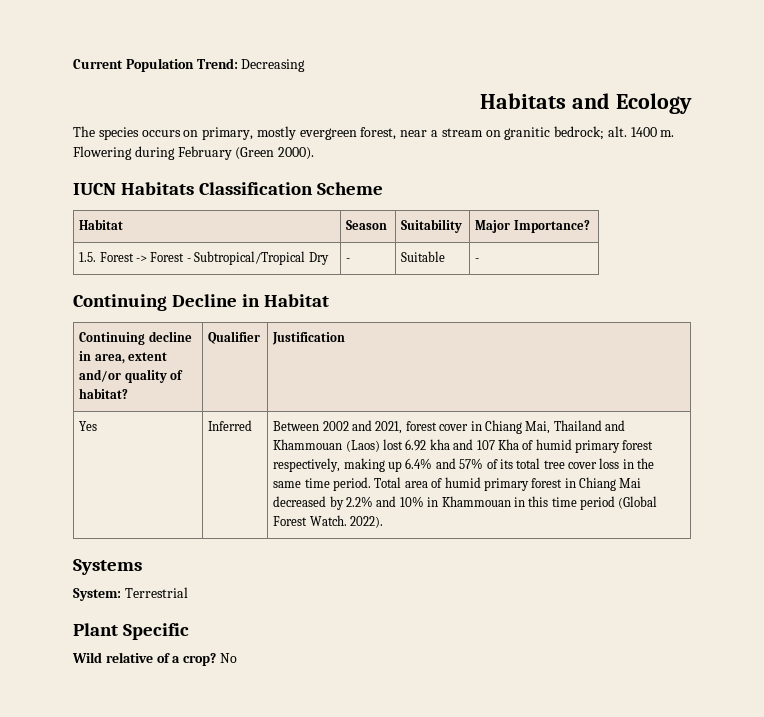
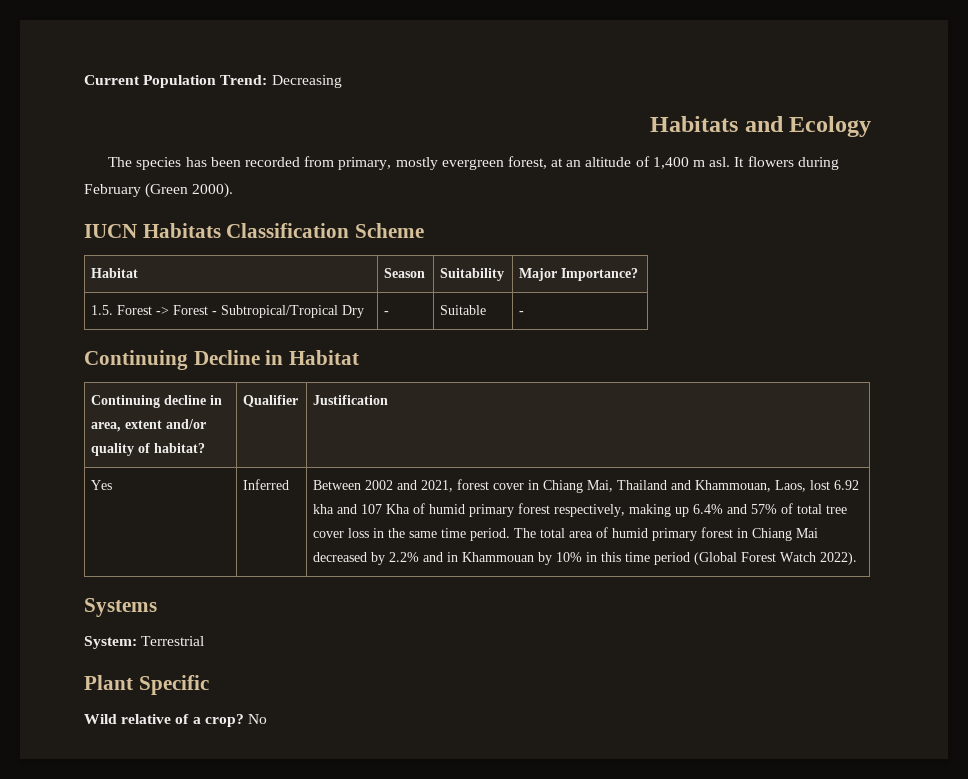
- The species occurs on primary, mostly evergreen forest, near a stream on granitic bedrock; alt. 1400 m. Flowering during February (Green 2000).
+ The species has been recorded from primary, mostly evergreen forest, at an altitude of 1,400 m asl. It flowers during February (Green 2000).
- Between 2002 and 2021, forest cover in Chiang Mai, Thailand and Khammouan (Laos) lost 6.92 kha and 107 Kha of humid primary forest respectively, making up 6.4% and 57% of its total tree cover loss in the same time period.
+ Between 2002 and 2021, forest cover in Chiang Mai, Thailand and Khammouan, Laos, lost 6.92 kha and 107 Kha of humid primary forest respectively, making up 6.4% and 57% of total tree cover loss in the same time period.
- Total area of humid primary forest in Chiang Mai decreased by 2.2% and 10% in Khammouan in this time period (Global Forest Watch. 2022).
+ The total area of humid primary forest in Chiang Mai decreased by 2.2% and in Khammouan by 10% in this time period (Global Forest Watch 2022).

